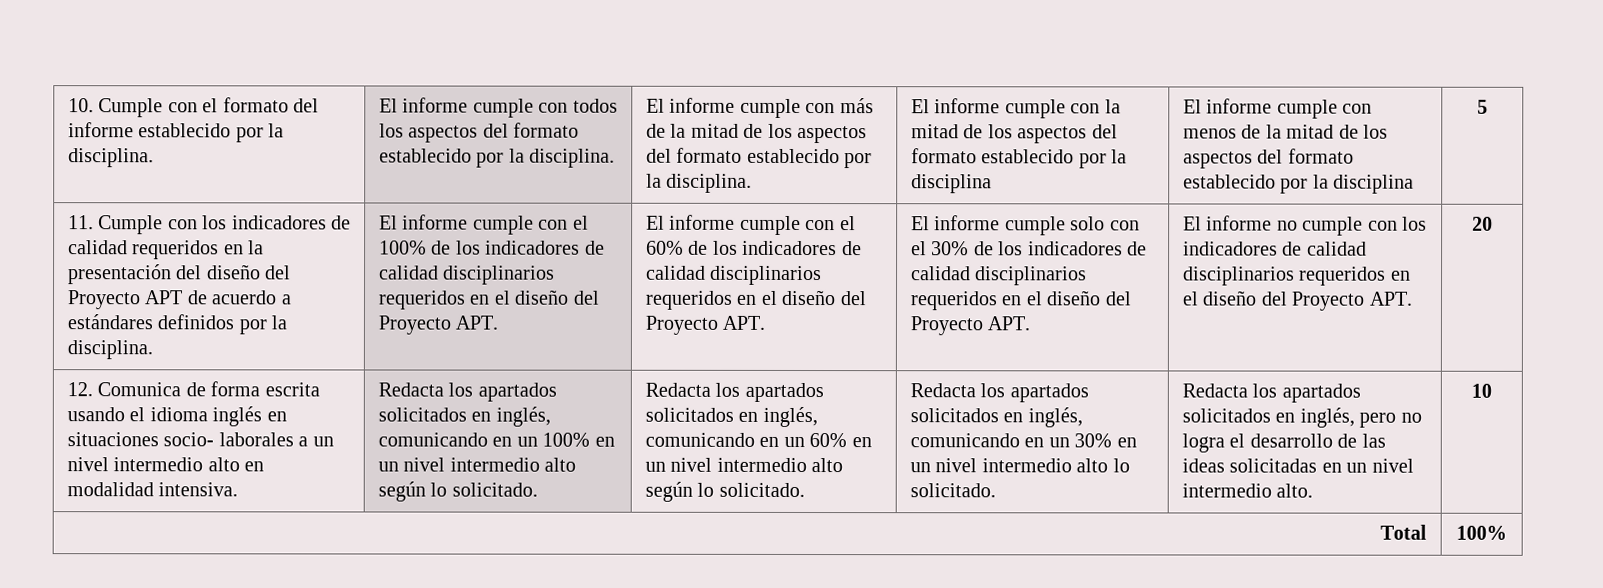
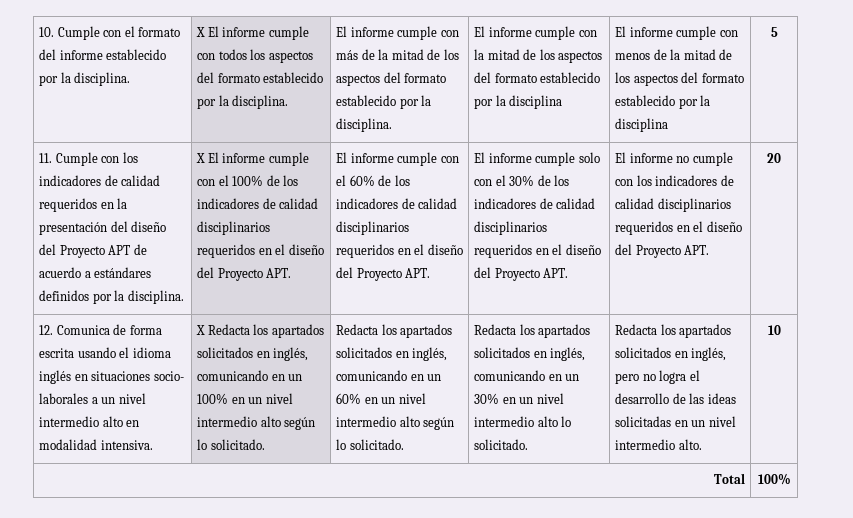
- El informe cumple con todos los aspectos del formato establecido por la disciplina.
+ X El informe cumple con todos los aspectos del formato establecido por la disciplina.
- El informe cumple con el 100% de los indicadores de calidad disciplinarios requeridos en el diseño del Proyecto APT.
+ X El informe cumple con el 100% de los indicadores de calidad disciplinarios requeridos en el diseño del Proyecto APT.
- Redacta los apartados solicitados en inglés, comunicando en un 100% en un nivel intermedio alto según lo solicitado.
+ X Redacta los apartados solicitados en inglés, comunicando en un 100% en un nivel intermedio alto según lo solicitado.

